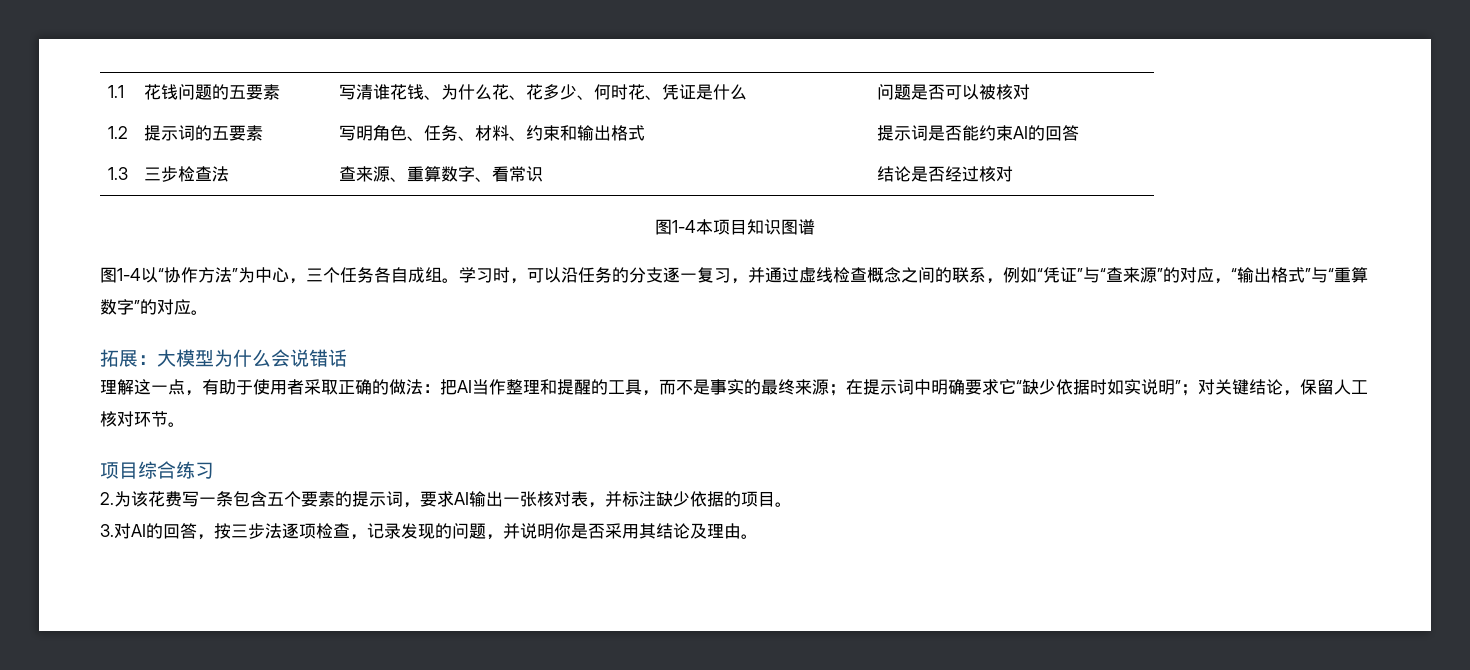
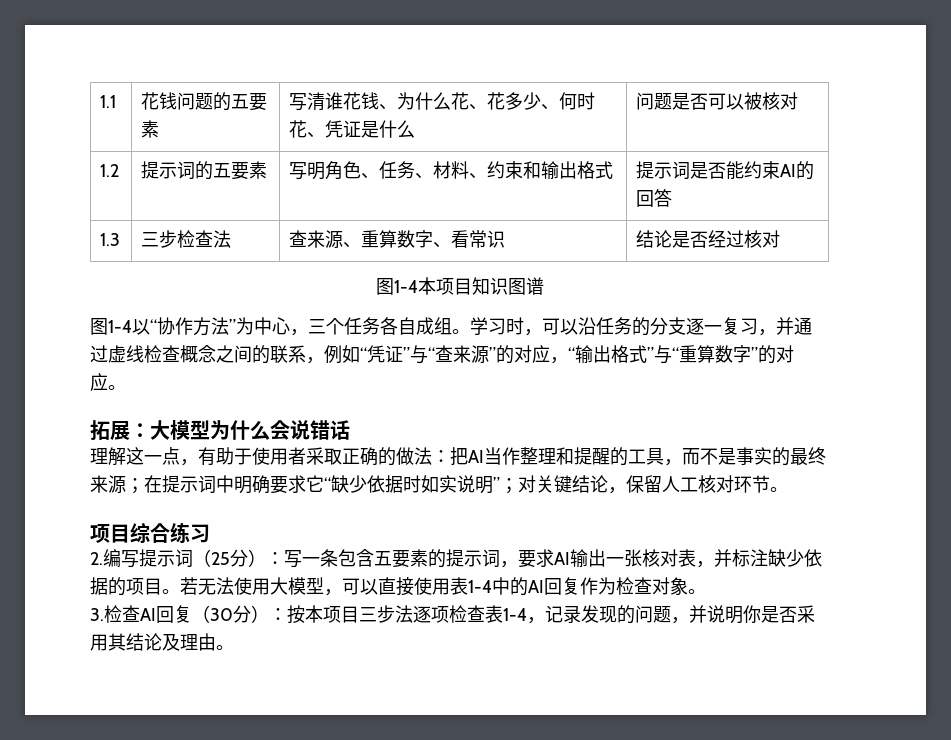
- 2.为该花费写一条包含五个要素的提示词，要求AI输出一张核对表，并标注缺少依据的项目。
- 3.对AI的回答，按三步法逐项检查，记录发现的问题，并说明你是否采用其结论及理由。
+ 2.编写提示词（25分）：写一条包含五要素的提示词，要求AI输出一张核对表，并标注缺少依据的项目。若无法使用大模型，可以直接使用表1-4中的AI回复作为检查对象。
+ 3.检查AI回复（30分）：按本项目三步法逐项检查表1-4，记录发现的问题，并说明你是否采用其结论及理由。

